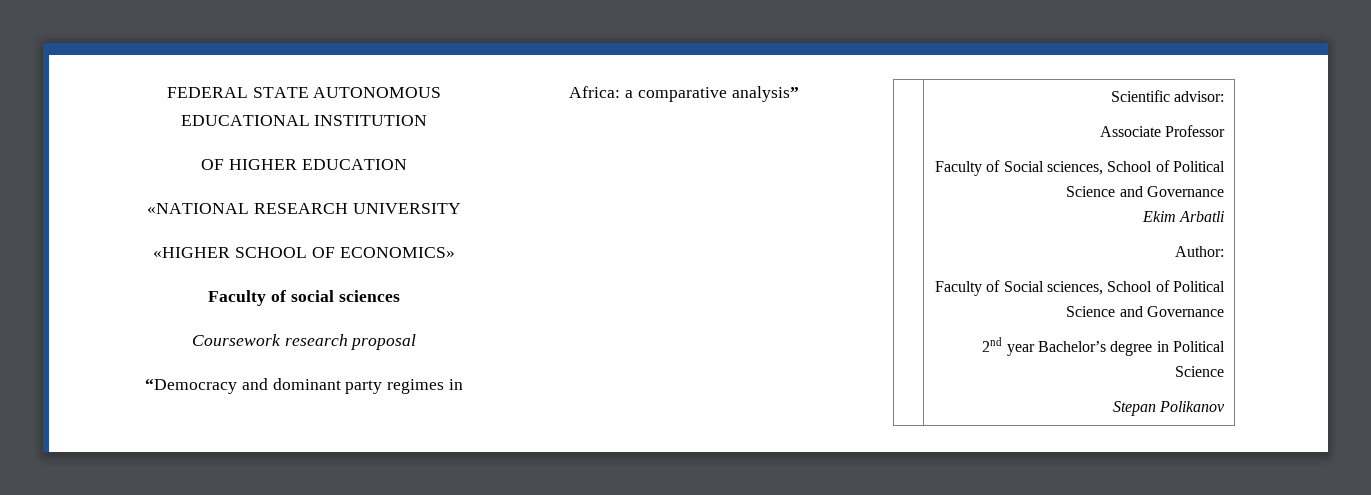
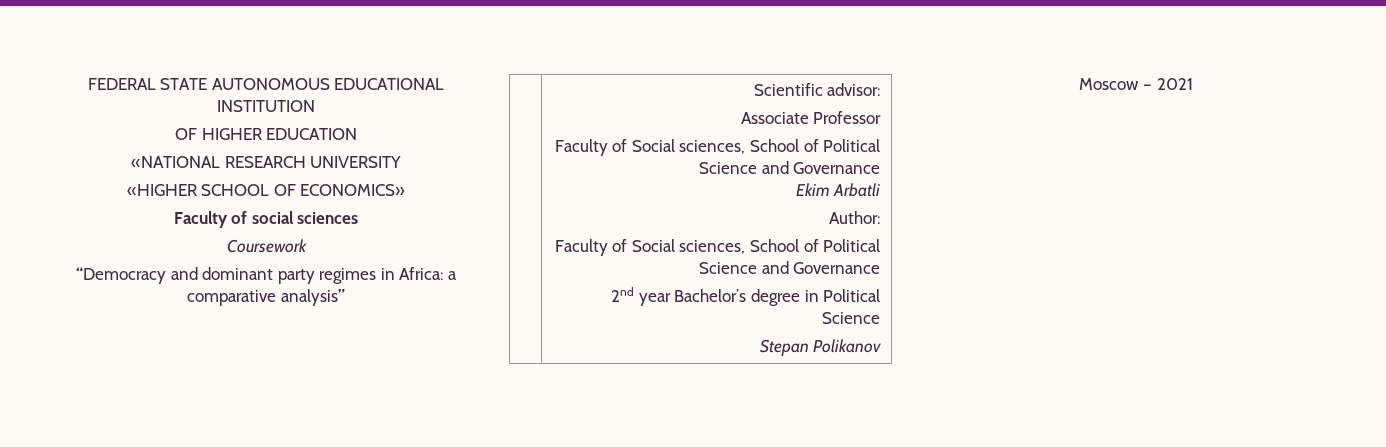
- Coursework research proposal
+ Coursework
+ Moscow – 2021

